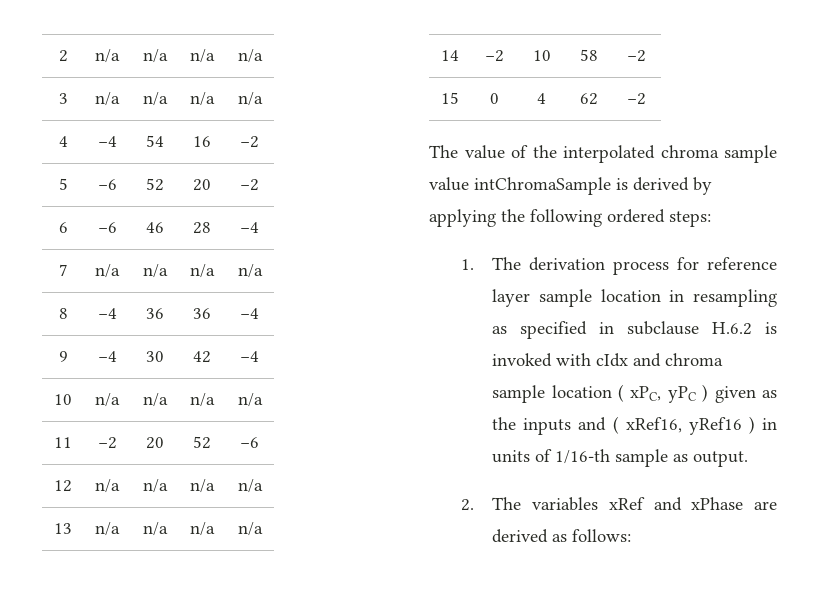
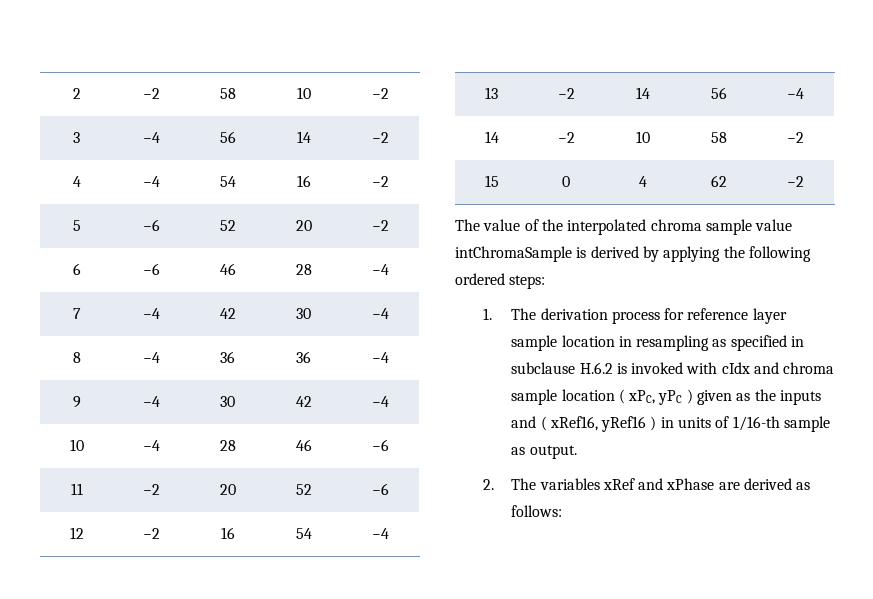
- 2 | n/a | n/a | n/a | n/a
- 3 | n/a | n/a | n/a | n/a
+ 2 | −2 | 58 | 10 | −2
+ 3 | −4 | 56 | 14 | −2
- 7 | n/a | n/a | n/a | n/a
+ 7 | −4 | 42 | 30 | −4
- 10 | n/a | n/a | n/a | n/a
+ 10 | −4 | 28 | 46 | −6
- 12 | n/a | n/a | n/a | n/a
- 13 | n/a | n/a | n/a | n/a
+ 12 | −2 | 16 | 54 | −4
+ 13 | −2 | 14 | 56 | −4

